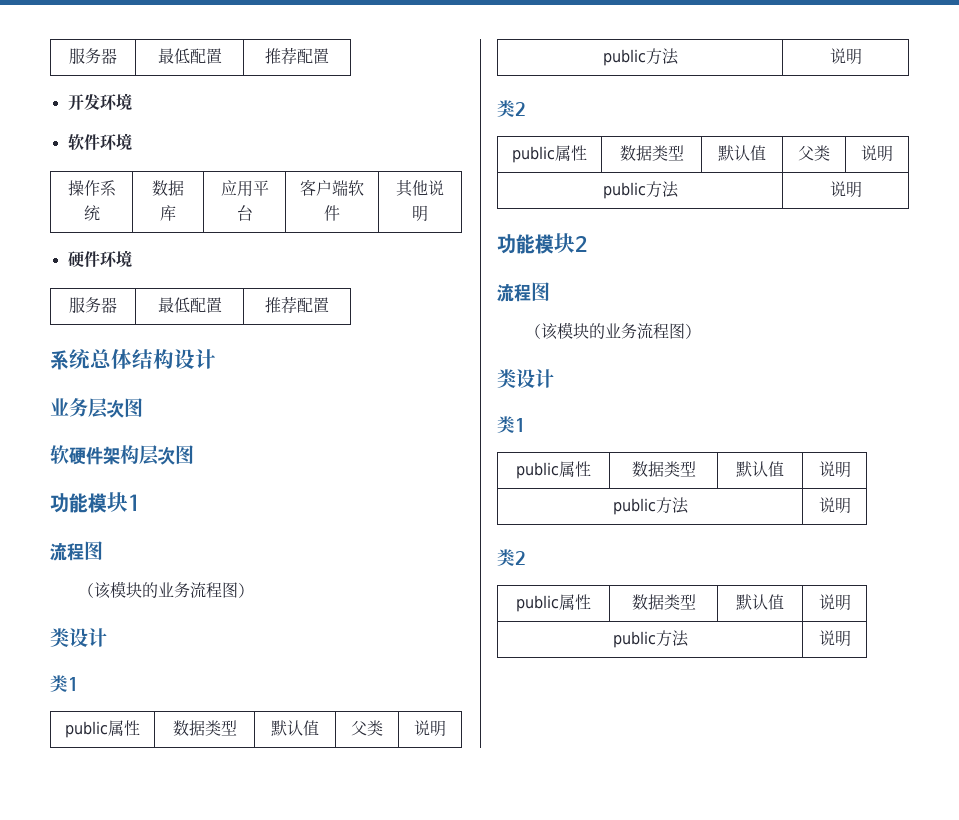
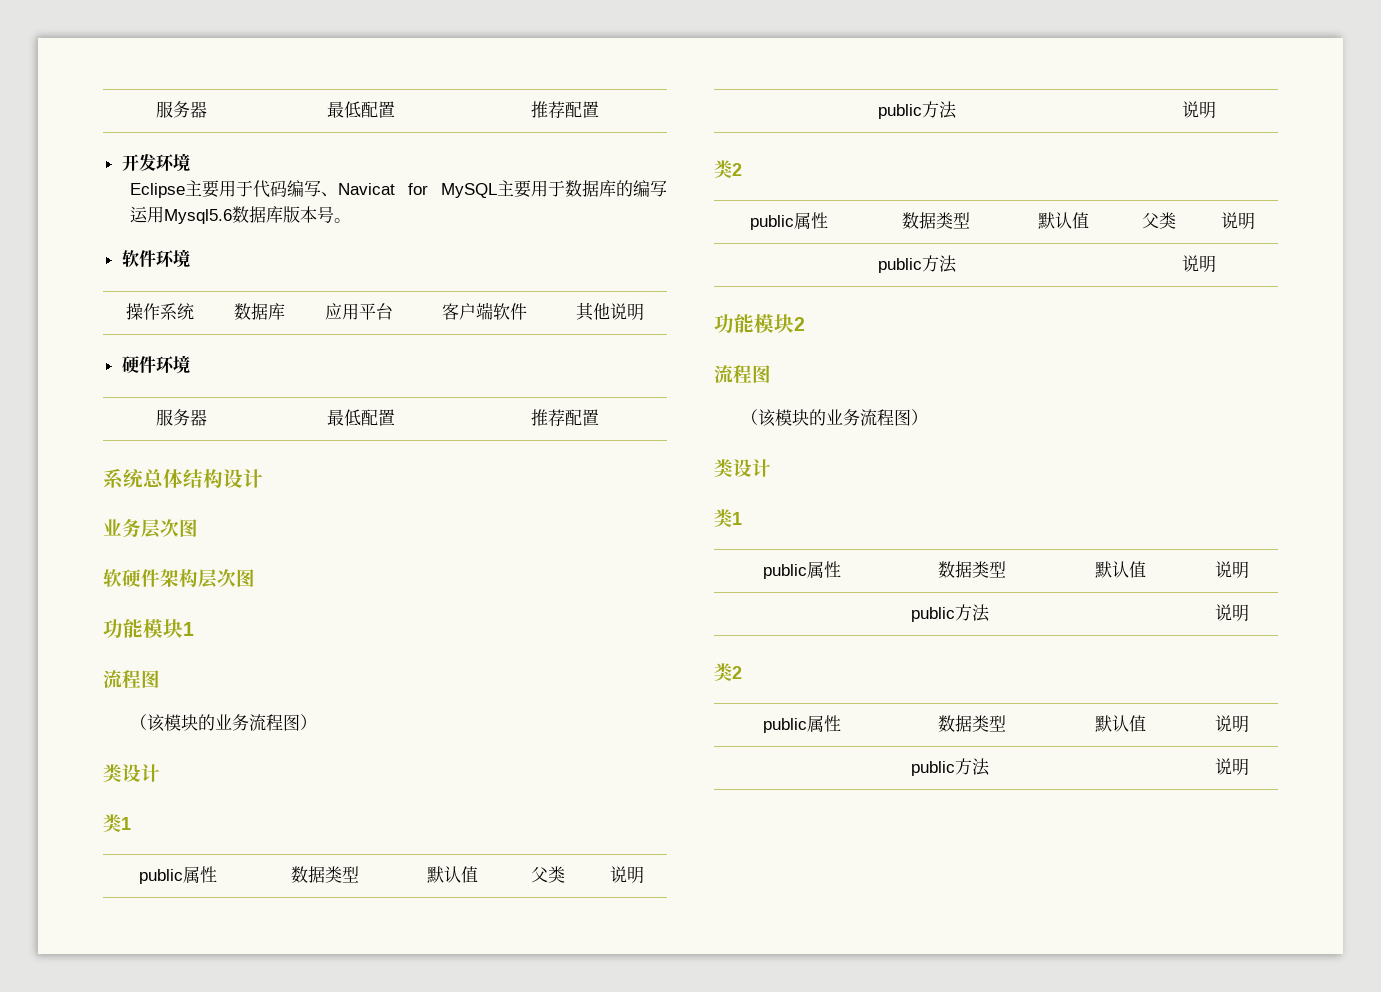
+ Eclipse主要用于代码编写、Navicat for MySQL主要用于数据库的编写运用Mysql5.6数据库版本号。

